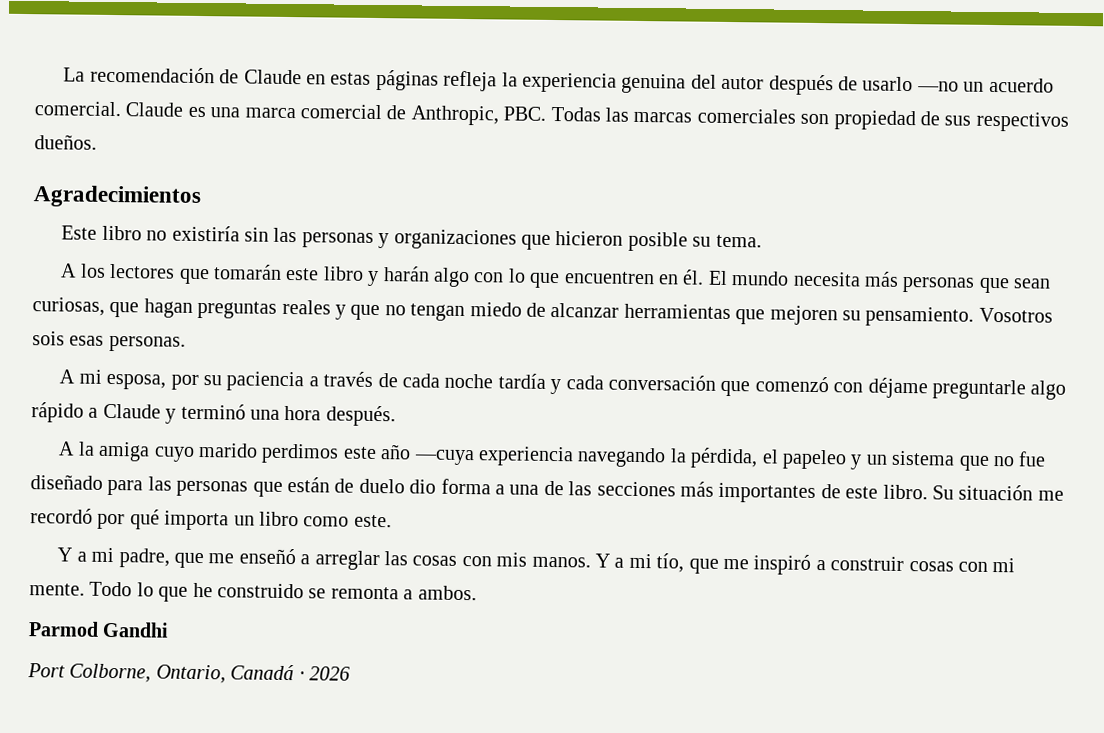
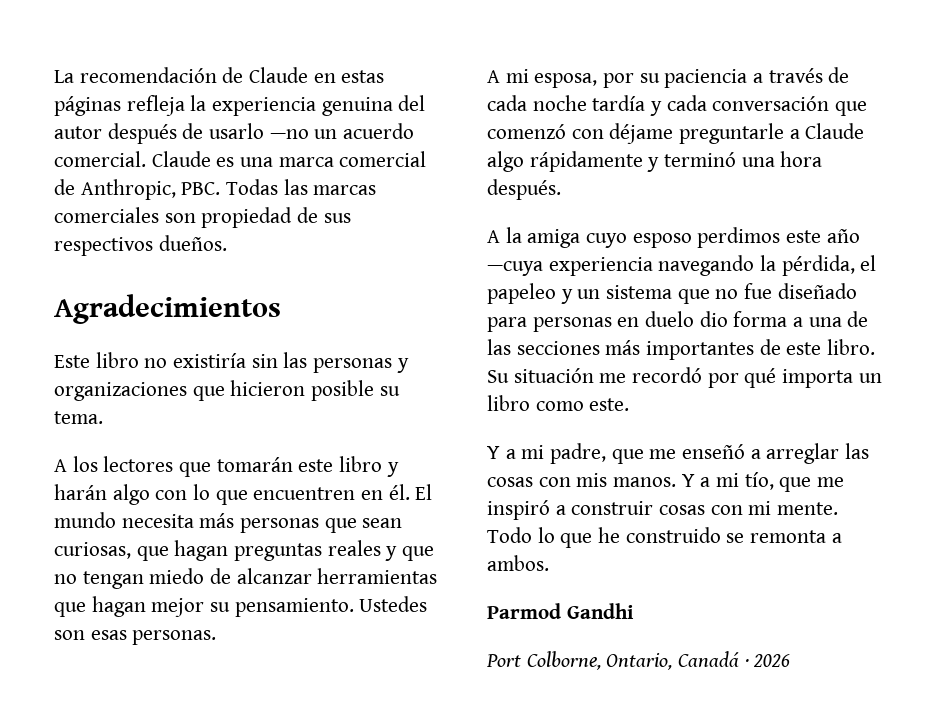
- El mundo necesita más personas que sean curiosas, que hagan preguntas reales y que no tengan miedo de alcanzar herramientas que mejoren su pensamiento. Vosotros sois esas personas.
+ El mundo necesita más personas que sean curiosas, que hagan preguntas reales y que no tengan miedo de alcanzar herramientas que hagan mejor su pensamiento. Ustedes son esas personas.
- A mi esposa, por su paciencia a través de cada noche tardía y cada conversación que comenzó con déjame preguntarle algo rápido a Claude y terminó una hora después.
+ A mi esposa, por su paciencia a través de cada noche tardía y cada conversación que comenzó con déjame preguntarle a Claude algo rápidamente y terminó una hora después.
- A la amiga cuyo marido perdimos este año —cuya experiencia navegando la pérdida, el papeleo y un sistema que no fue diseñado para las personas que están de duelo dio forma a una de las secciones más importantes de este libro.
+ A la amiga cuyo esposo perdimos este año —cuya experiencia navegando la pérdida, el papeleo y un sistema que no fue diseñado para personas en duelo dio forma a una de las secciones más importantes de este libro.

